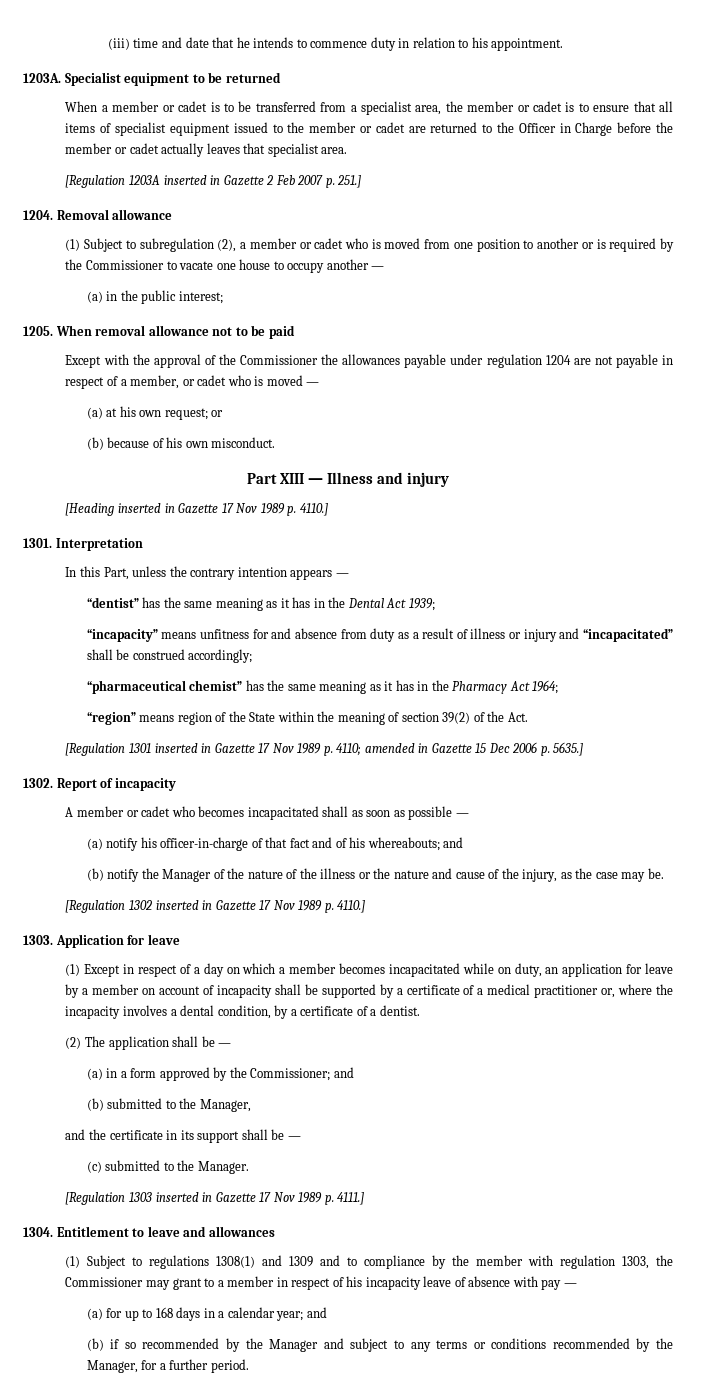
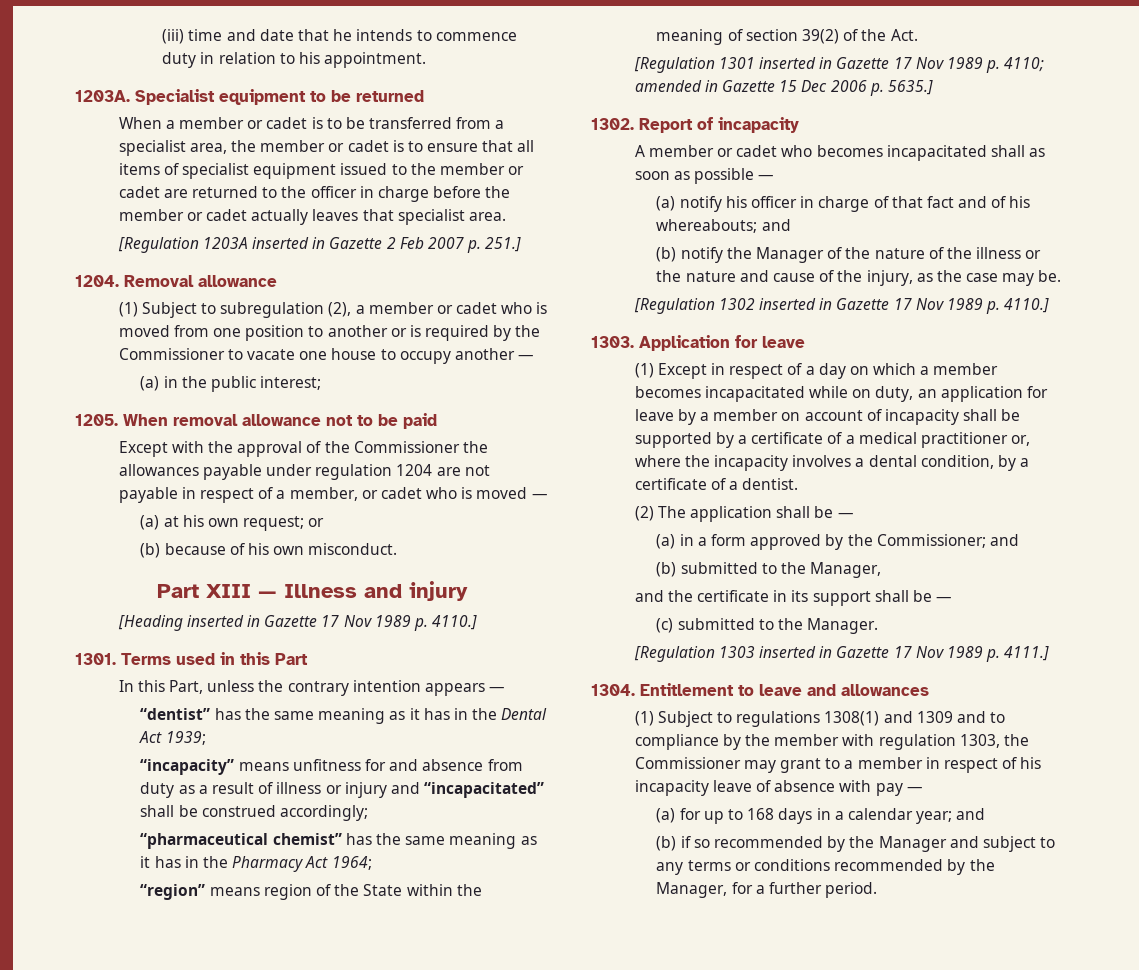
- When a member or cadet is to be transferred from a specialist area, the member or cadet is to ensure that all items of specialist equipment issued to the member or cadet are returned to the Officer in Charge before the member or cadet actually leaves that specialist area.
+ When a member or cadet is to be transferred from a specialist area, the member or cadet is to ensure that all items of specialist equipment issued to the member or cadet are returned to the officer in charge before the member or cadet actually leaves that specialist area.
- Interpretation
+ Terms used in this Part
- (a) notify his officer-in-charge of that fact and of his whereabouts; and
+ (a) notify his officer in charge of that fact and of his whereabouts; and

